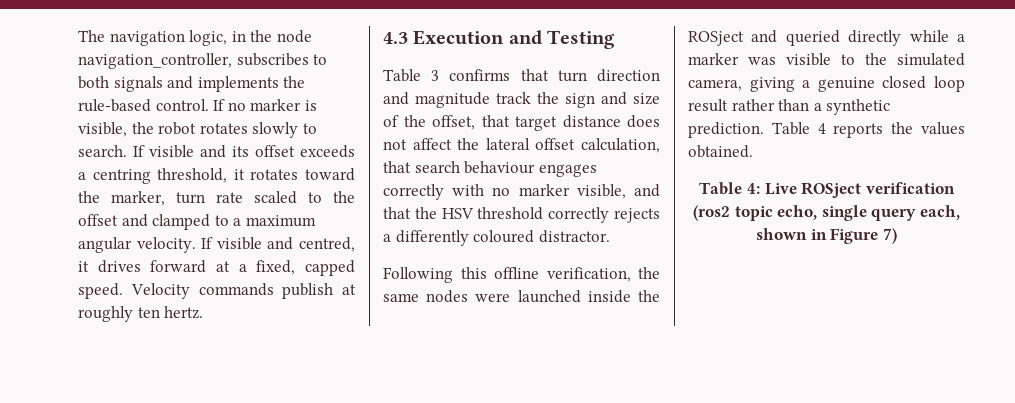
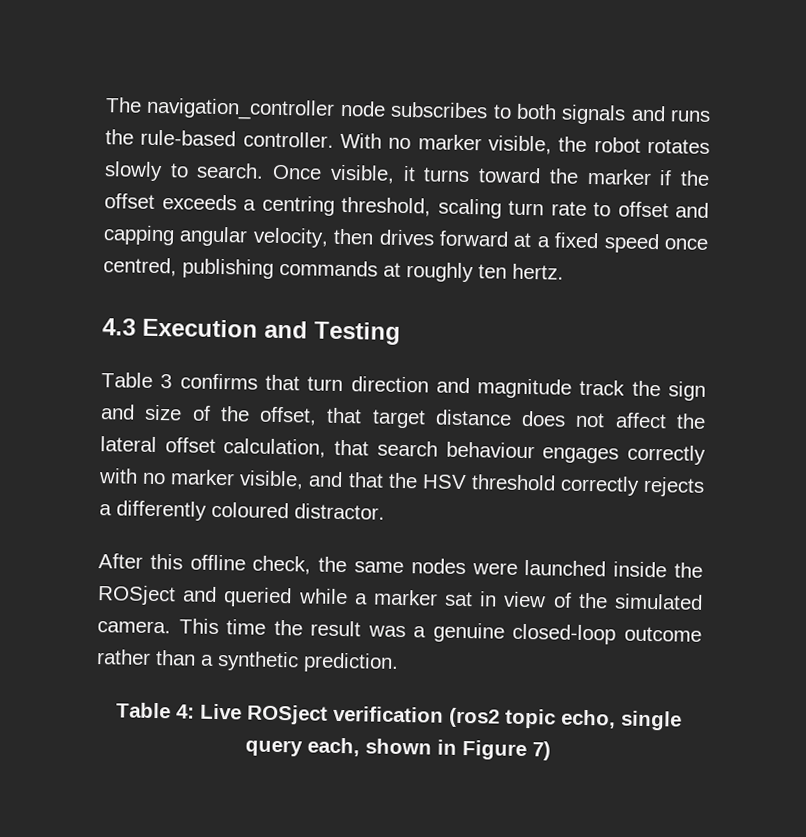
- The navigation logic, in the node navigation_controller, subscribes to both signals and implements the rule-based control. If no marker is visible, the robot rotates slowly to search.
+ The navigation_controller node subscribes to both signals and runs the rule-based controller. With no marker visible, the robot rotates slowly to search.
- If visible and its offset exceeds a centring threshold, it rotates toward the marker, turn rate scaled to the offset and clamped to a maximum angular velocity. If visible and centred, it drives forward at a fixed, capped speed. Velocity commands publish at roughly ten hertz.
+ Once visible, it turns toward the marker if the offset exceeds a centring threshold, scaling turn rate to offset and capping angular velocity, then drives forward at a fixed speed once centred, publishing commands at roughly ten hertz.
- Following this offline verification, the same nodes were launched inside the ROSject and queried directly while a marker was visible to the simulated camera, giving a genuine closed loop result rather than a synthetic prediction. Table 4 reports the values obtained.
+ After this offline check, the same nodes were launched inside the ROSject and queried while a marker sat in view of the simulated camera. This time the result was a genuine closed-loop outcome rather than a synthetic prediction.

